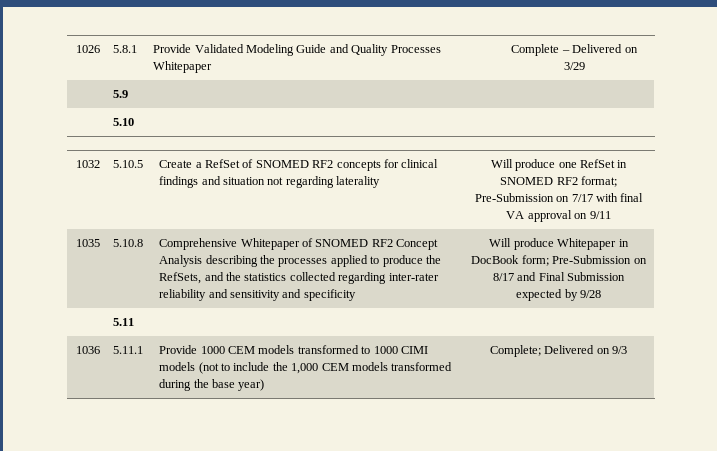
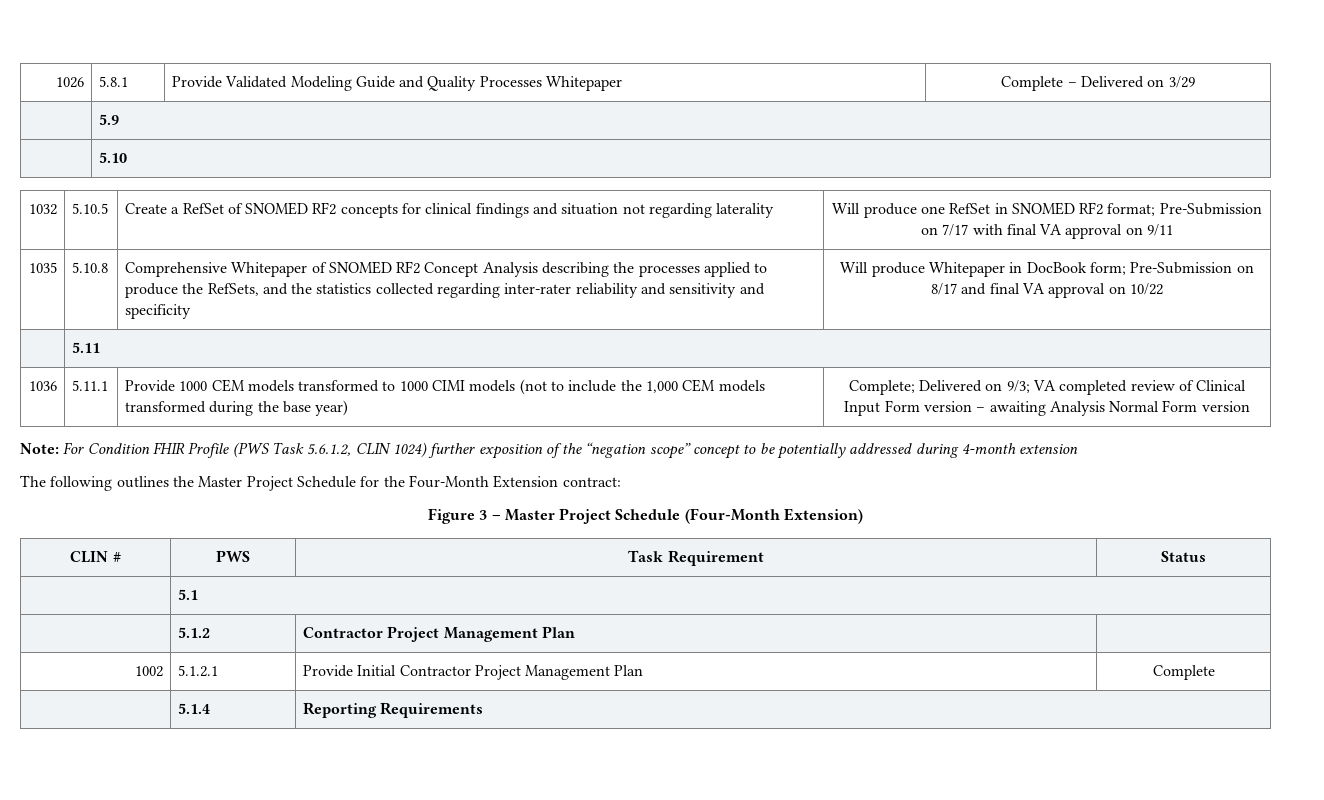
- Will produce Whitepaper in DocBook form; Pre-Submission on 8/17 and Final Submission expected by 9/28
+ Will produce Whitepaper in DocBook form; Pre-Submission on 8/17 and final VA approval on 10/22
- Complete; Delivered on 9/3
+ Complete; Delivered on 9/3; VA completed review of Clinical Input Form version – awaiting Analysis Normal Form version
+ Note: For Condition FHIR Profile (PWS Task 5.6.1.2, CLIN 1024) further exposition of the “negation scope” concept to be potentially addressed during 4-month extension
+ The following outlines the Master Project Schedule for the Four-Month Extension contract:
+ Figure 3 – Master Project Schedule (Four-Month Extension)
+ CLIN # | PWS | Task Requirement | Status
+ | 5.1
+ | 5.1.2 | Contractor Project Management Plan |
+ 1002 | 5.1.2.1 | Provide Initial Contractor Project Management Plan | Complete
+ | 5.1.4 | Reporting Requirements

